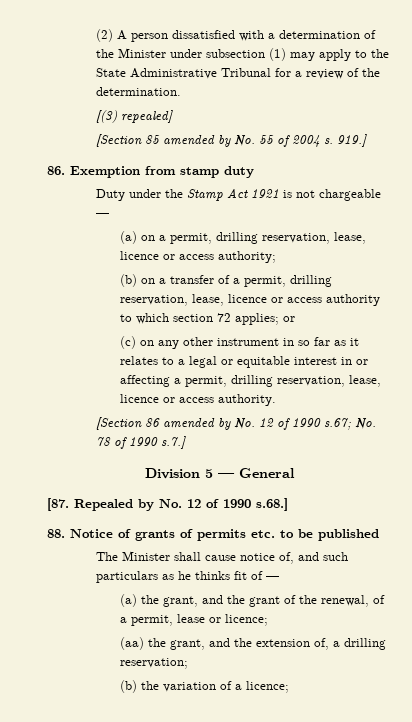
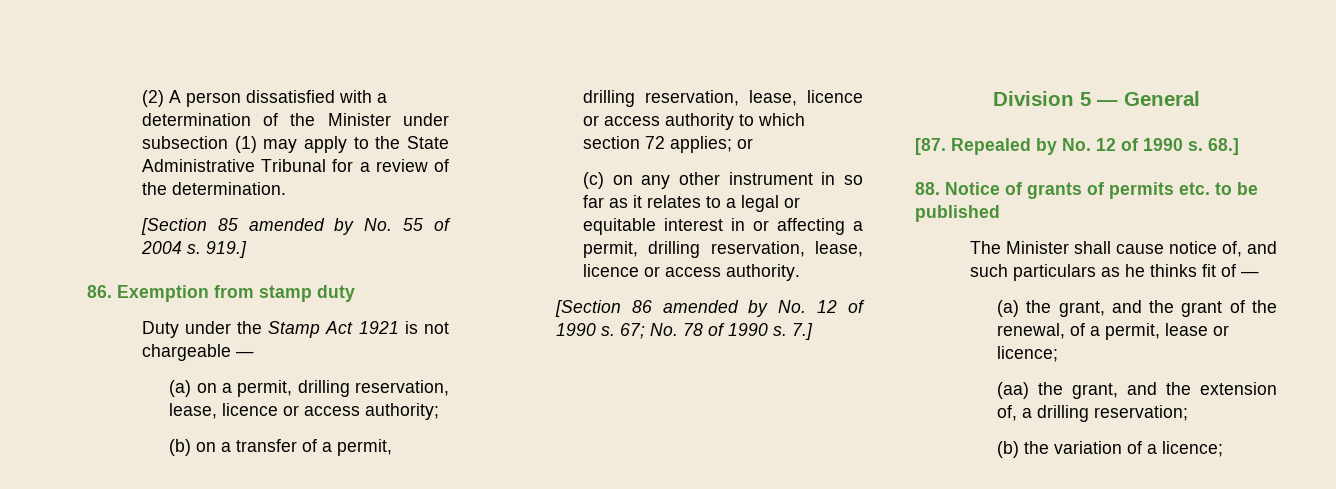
- [(3) repealed]
- [Section 86 amended by No. 12 of 1990 s.67; No. 78 of 1990 s.7.]
+ [Section 86 amended by No. 12 of 1990 s. 67; No. 78 of 1990 s. 7.]
- [87. Repealed by No. 12 of 1990 s.68.]
+ [87. Repealed by No. 12 of 1990 s. 68.]

